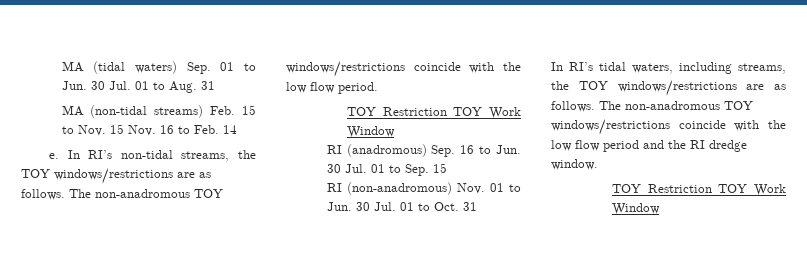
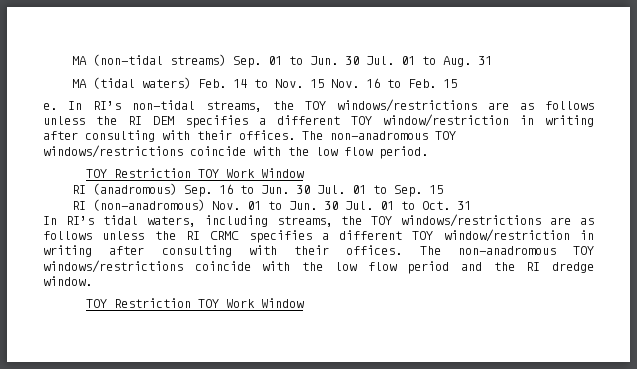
- MA (tidal waters) Sep. 01 to Jun. 30 Jul. 01 to Aug. 31
+ MA (non-tidal streams) Sep. 01 to Jun. 30 Jul. 01 to Aug. 31
- MA (non-tidal streams) Feb. 15 to Nov. 15 Nov. 16 to Feb. 14
+ MA (tidal waters) Feb. 14 to Nov. 15 Nov. 16 to Feb. 15
- In RI’s non-tidal streams, the TOY windows/restrictions are as follows.
+ In RI’s non-tidal streams, the TOY windows/restrictions are as follows unless the RI DEM specifies a different TOY window/restriction in writing after consulting with their offices.
- In RI’s tidal waters, including streams, the TOY windows/restrictions are as follows.
+ In RI’s tidal waters, including streams, the TOY windows/restrictions are as follows unless the RI CRMC specifies a different TOY window/restriction in writing after consulting with their offices.

